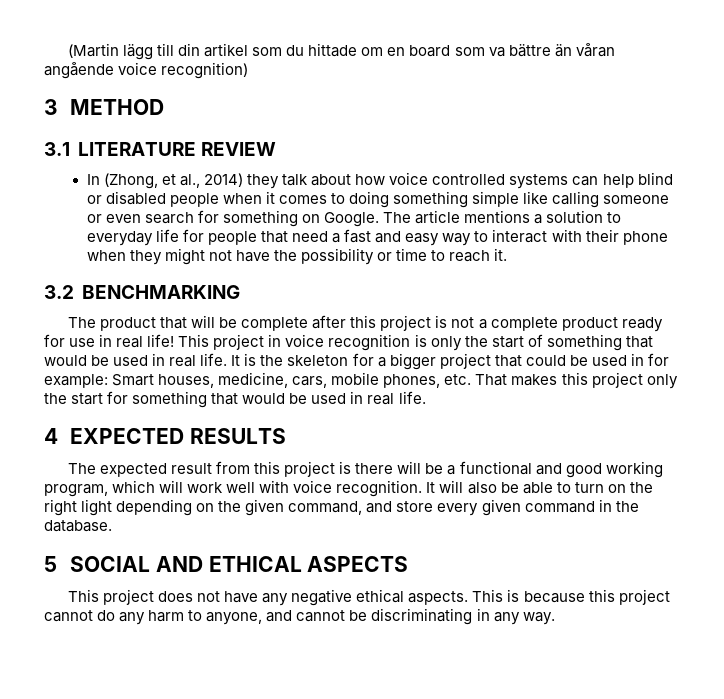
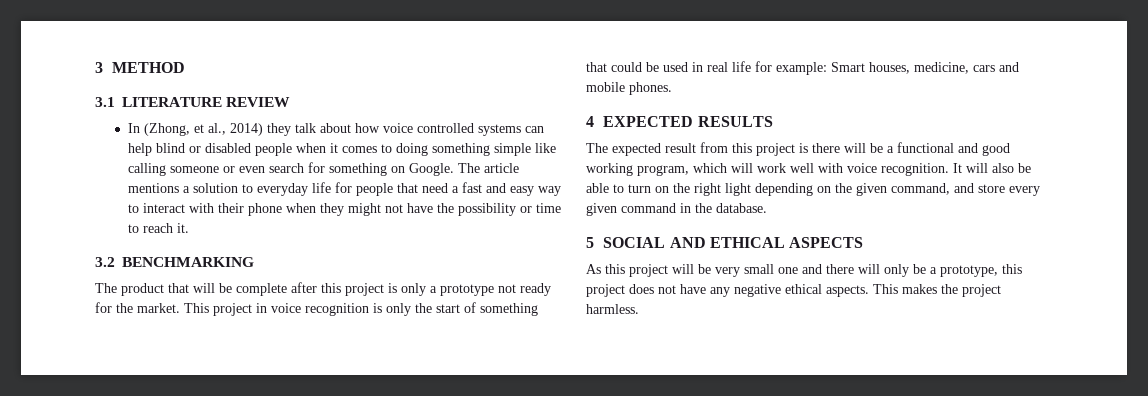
- (Martin lägg till din artikel som du hittade om en board som va bättre än våran angående voice recognition)
- The product that will be complete after this project is not a complete product ready for use in real life!
+ The product that will be complete after this project is only a prototype not ready for the market.
- This project in voice recognition is only the start of something that would be used in real life. It is the skeleton for a bigger project that could be used in for example: Smart houses, medicine, cars, mobile phones, etc. That makes this project only the start for something that would be used in real life.
+ This project in voice recognition is only the start of something that could be used in real life for example: Smart houses, medicine, cars and mobile phones.
- This project does not have any negative ethical aspects.
+ As this project will be very small one and there will only be a prototype, this project does not have any negative ethical aspects.
- This is because this project cannot do any harm to anyone, and cannot be discriminating in any way.
+ This makes the project harmless.

